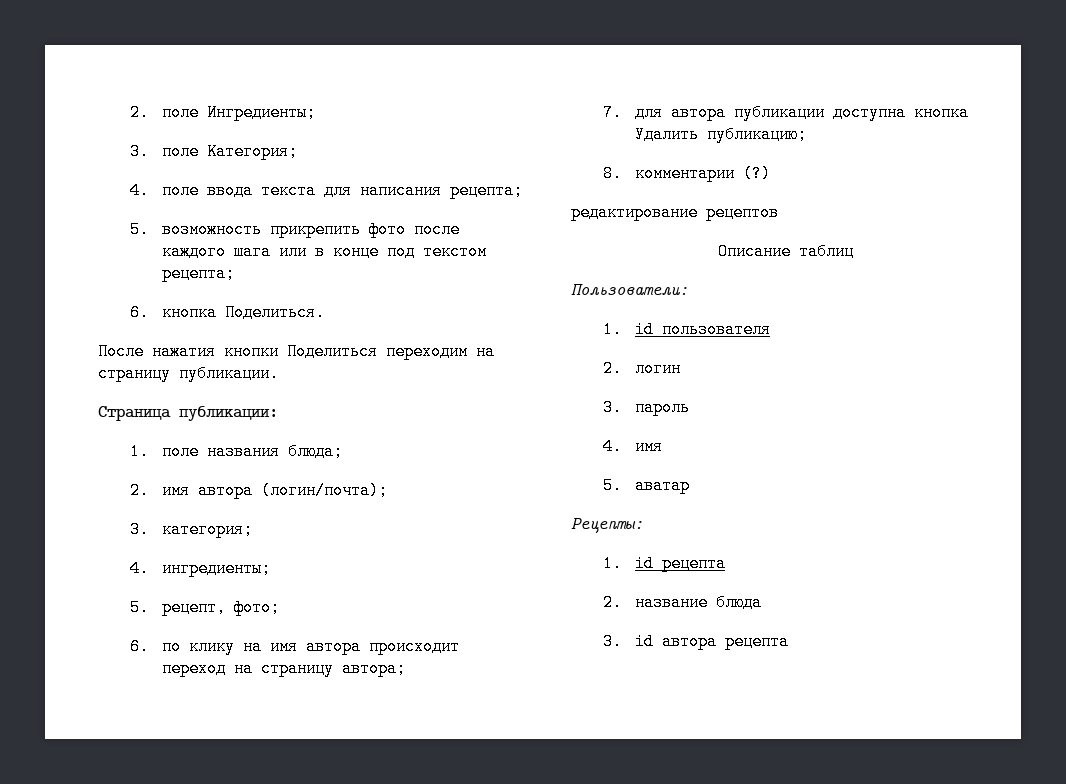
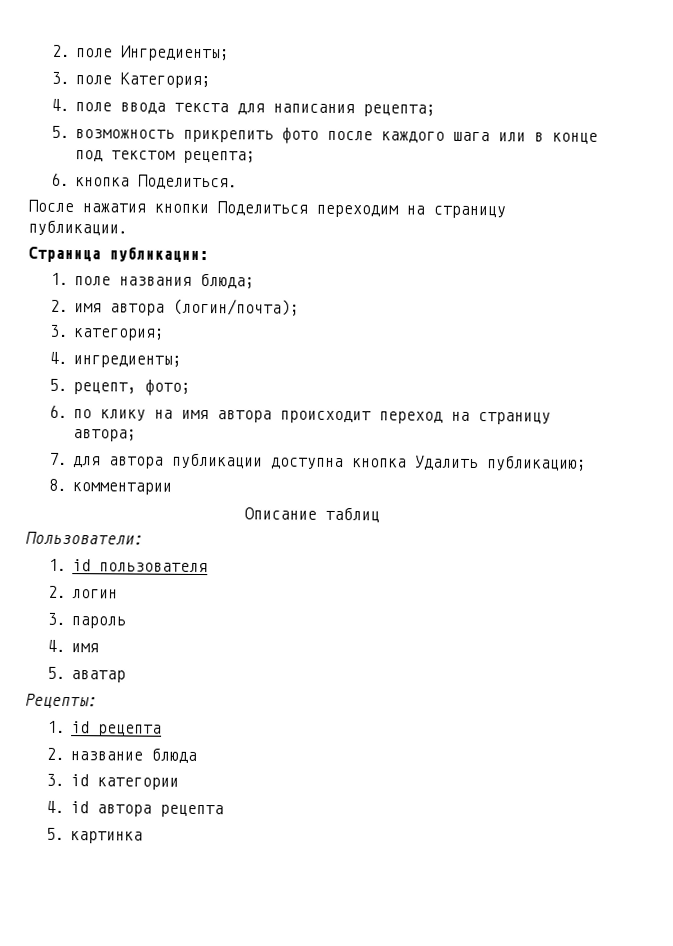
- 8. комментарии (?)
- редактирование рецептов
+ 8. комментарии
- 3. id автора рецепта
+ 3. id категории
+ 4. id автора рецепта
+ 5. картинка

